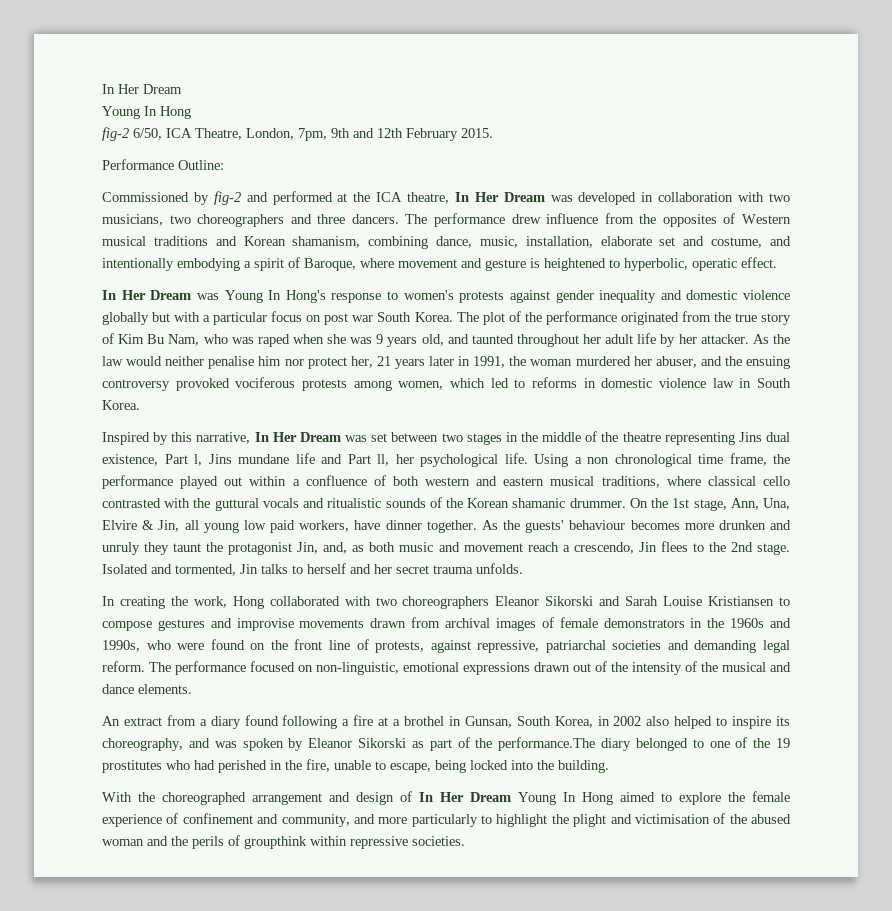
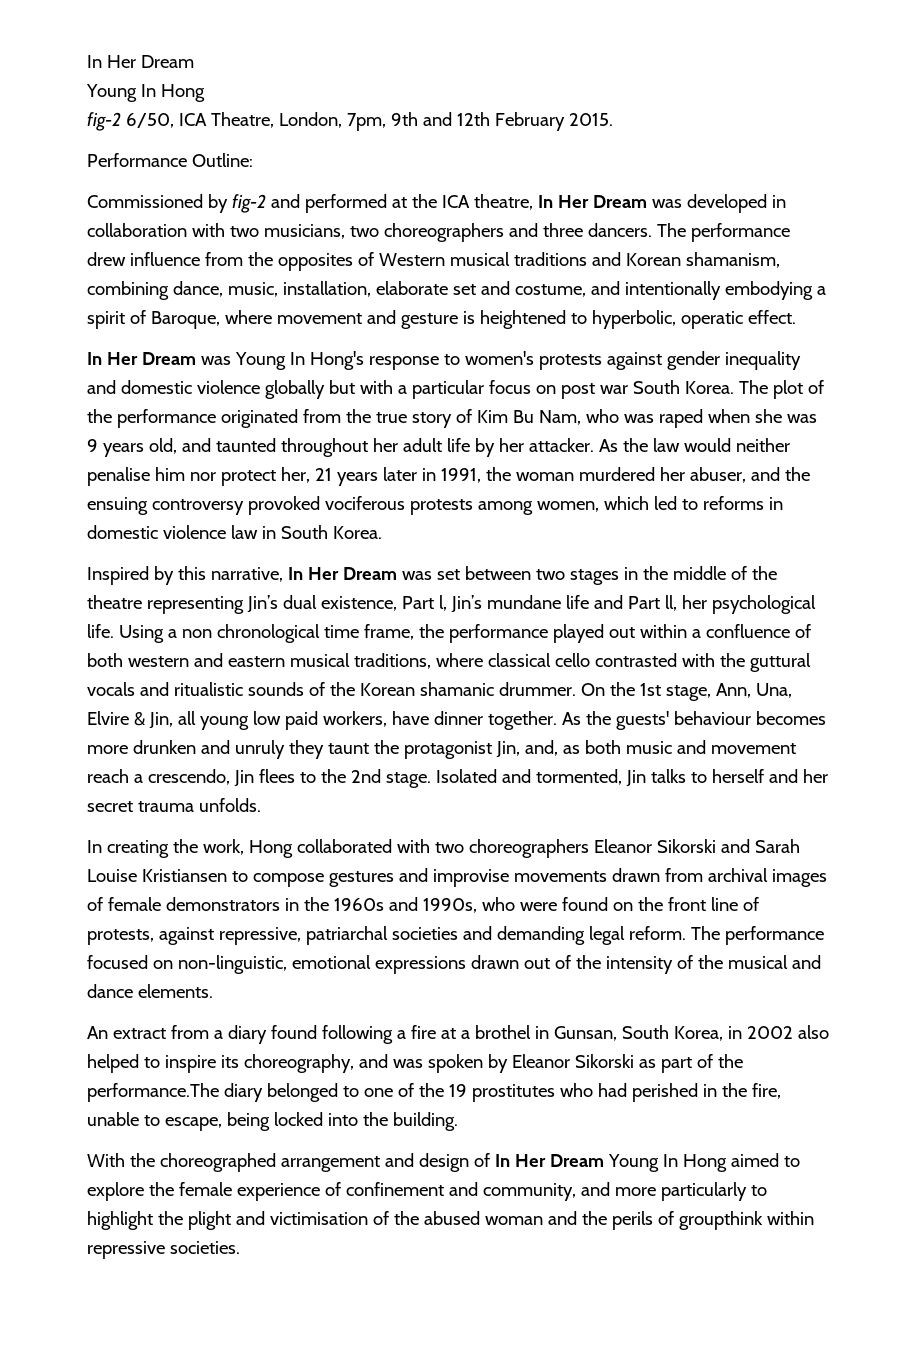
- Inspired by this narrative, In Her Dream was set between two stages in the middle of the theatre representing Jins dual existence, Part l, Jins mundane life and Part ll, her psychological life.
+ Inspired by this narrative, In Her Dream was set between two stages in the middle of the theatre representing Jin’s dual existence, Part l, Jin’s mundane life and Part ll, her psychological life.

